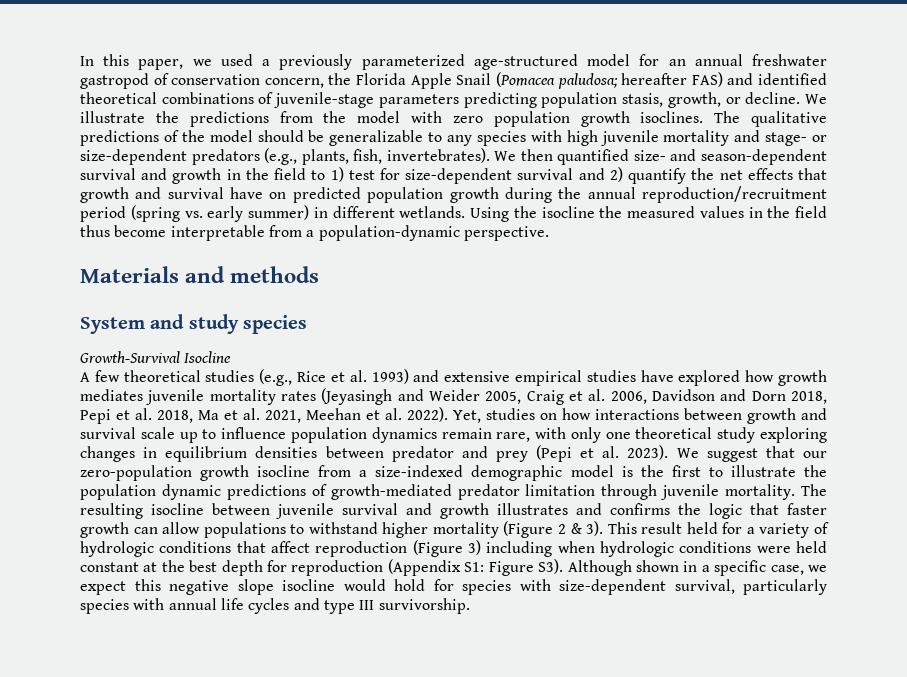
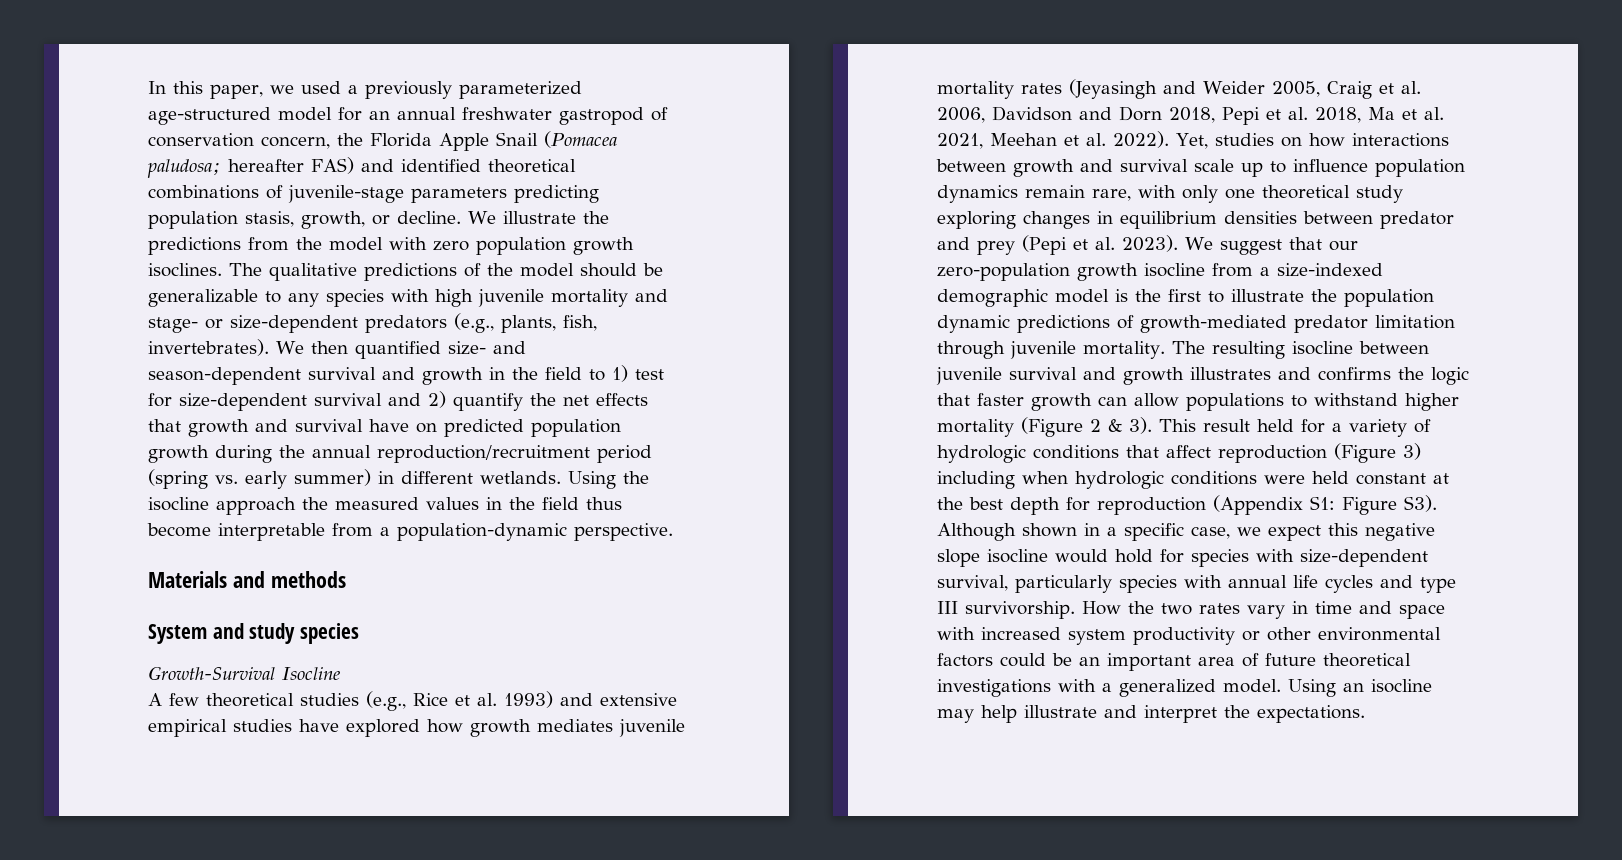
- Using the isocline the measured values in the field thus become interpretable from a population-dynamic perspective.
+ Using the isocline approach the measured values in the field thus become interpretable from a population-dynamic perspective.
+ How the two rates vary in time and space with increased system productivity or other environmental factors could be an important area of future theoretical investigations with a generalized model. Using an isocline may help illustrate and interpret the expectations.

